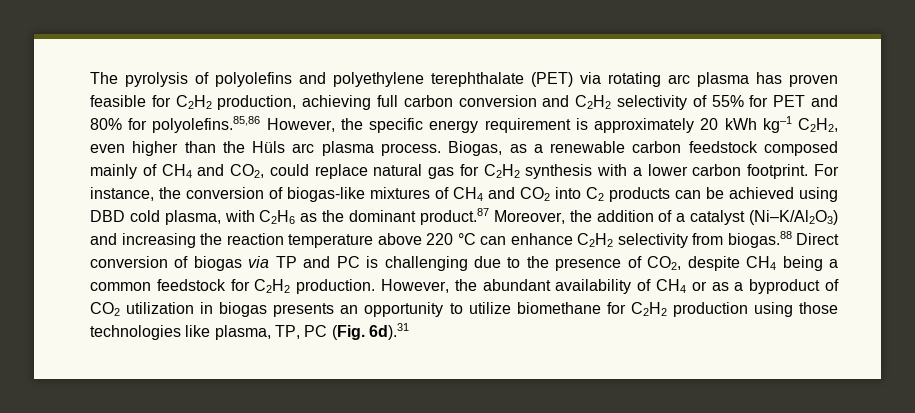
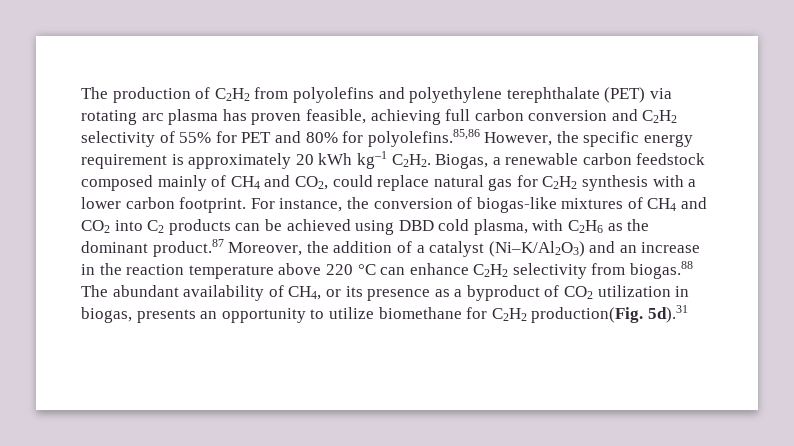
- The pyrolysis of polyolefins and polyethylene terephthalate (PET) via rotating arc plasma has proven feasible for C2H2 production, achieving full carbon conversion and C2H2 selectivity of 55% for PET and 80% for polyolefins.85,86 However, the specific energy requirement is approximately 20 kWh kg–1 C2H2, even higher than the Hüls arc plasma process. Biogas, as a renewable carbon feedstock composed mainly of CH4 and CO2, could replace natural gas for C2H2 synthesis with a lower carbon footprint.
+ The production of C2H2 from polyolefins and polyethylene terephthalate (PET) via rotating arc plasma has proven feasible, achieving full carbon conversion and C2H2 selectivity of 55% for PET and 80% for polyolefins.85,86 However, the specific energy requirement is approximately 20 kWh kg–1 C2H2. Biogas, a renewable carbon feedstock composed mainly of CH4 and CO2, could replace natural gas for C2H2 synthesis with a lower carbon footprint.
- For instance, the conversion of biogas-like mixtures of CH4 and CO2 into C2 products can be achieved using DBD cold plasma, with C2H6 as the dominant product.87 Moreover, the addition of a catalyst (Ni–K/Al2O3) and increasing the reaction temperature above 220 °C can enhance C2H2 selectivity from biogas.88 Direct conversion of biogas via TP and PC is challenging due to the presence of CO2, despite CH4 being a common feedstock for C2H2 production. However, the abundant availability of CH4 or as a byproduct of CO2 utilization in biogas presents an opportunity to utilize biomethane for C2H2 production using those technologies like plasma, TP, PC (Fig. 6d).31
+ For instance, the conversion of biogas-like mixtures of CH4 and CO2 into C2 products can be achieved using DBD cold plasma, with C2H6 as the dominant product.87 Moreover, the addition of a catalyst (Ni–K/Al2O3) and an increase in the reaction temperature above 220 °C can enhance C2H2 selectivity from biogas.88 The abundant availability of CH4, or its presence as a byproduct of CO2 utilization in biogas, presents an opportunity to utilize biomethane for C2H2 production(Fig. 5d).31

